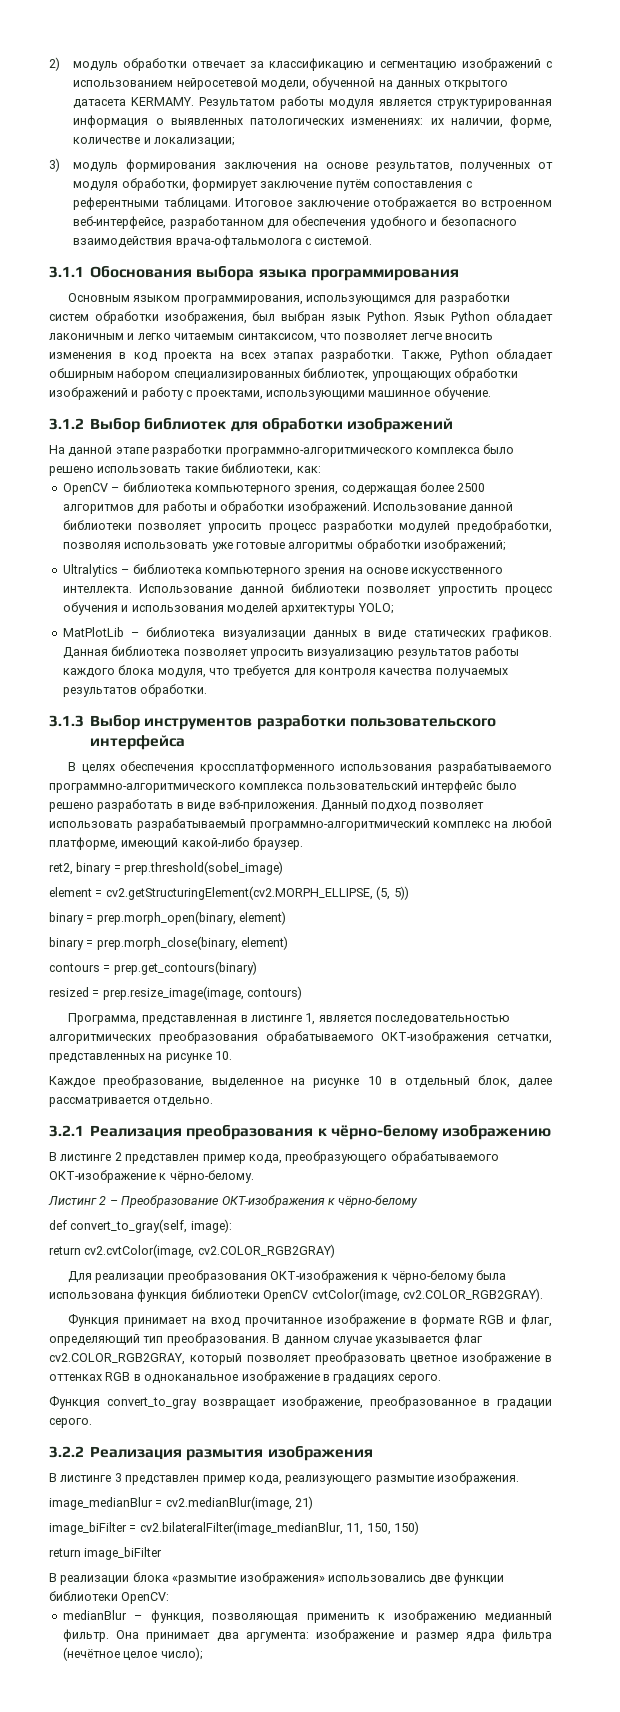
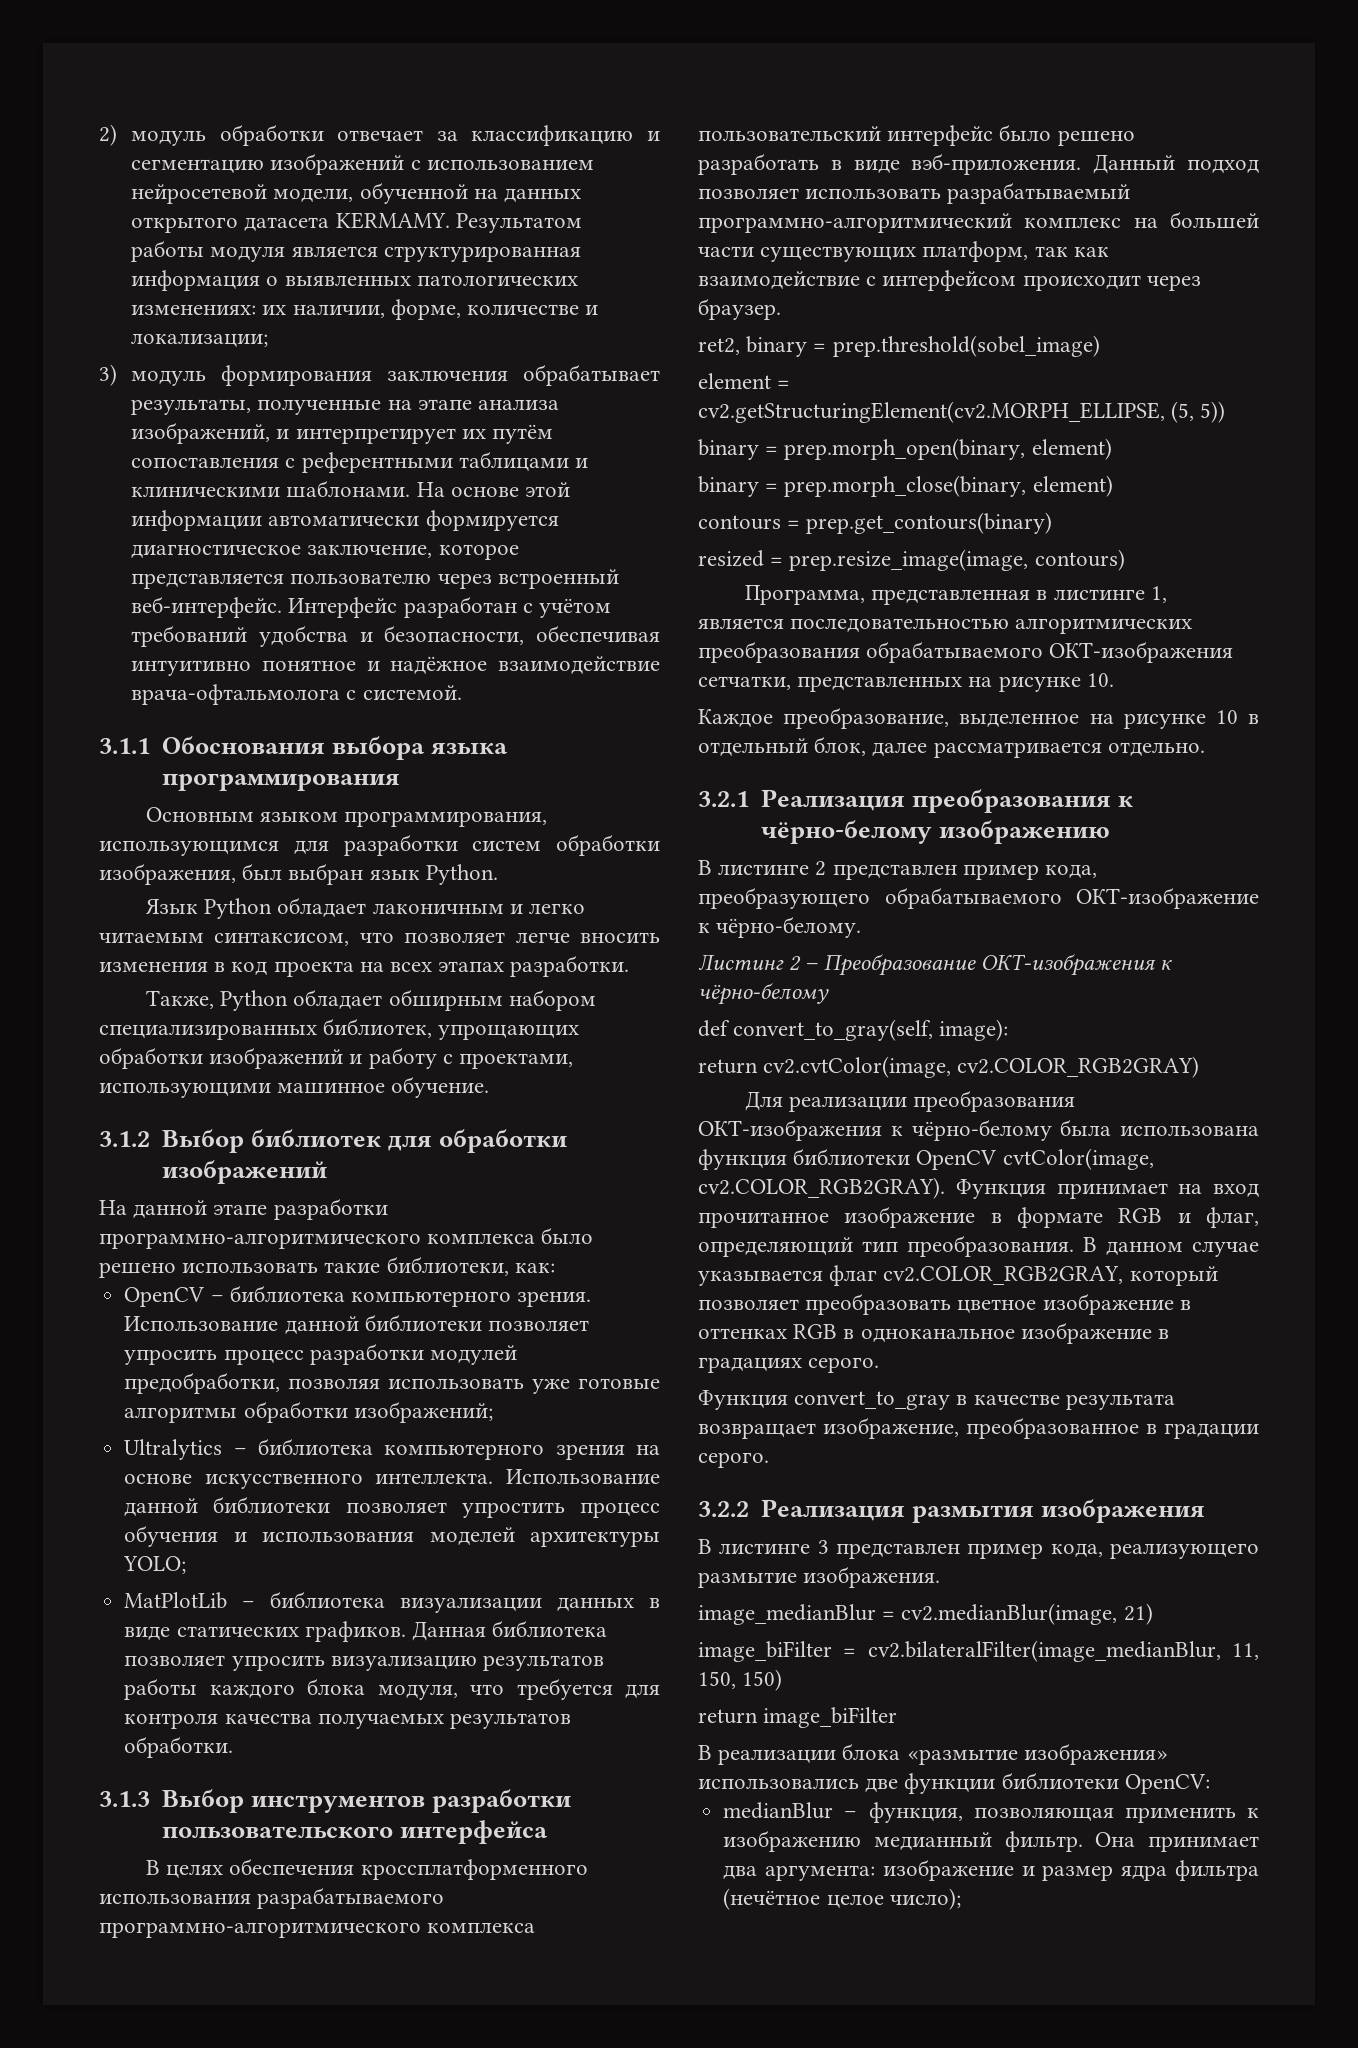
- 3) модуль формирования заключения на основе результатов, полученных от модуля обработки, формирует заключение путём сопоставления с референтными таблицами. Итоговое заключение отображается во встроенном веб-интерфейсе, разработанном для обеспечения удобного и безопасного взаимодействия врача-офтальмолога с системой.
+ 3) модуль формирования заключения обрабатывает результаты, полученные на этапе анализа изображений, и интерпретирует их путём сопоставления с референтными таблицами и клиническими шаблонами. На основе этой информации автоматически формируется диагностическое заключение, которое представляется пользователю через встроенный веб-интерфейс. Интерфейс разработан с учётом требований удобства и безопасности, обеспечивая интуитивно понятное и надёжное взаимодействие врача-офтальмолога с системой.
- Основным языком программирования, использующимся для разработки систем обработки изображения, был выбран язык Python. Язык Python обладает лаконичным и легко читаемым синтаксисом, что позволяет легче вносить изменения в код проекта на всех этапах разработки. Также, Python обладает обширным набором специализированных библиотек, упрощающих обработки изображений и работу c проектами, использующими машинное обучение.
+ Основным языком программирования, использующимся для разработки систем обработки изображения, был выбран язык Python.
+ Язык Python обладает лаконичным и легко читаемым синтаксисом, что позволяет легче вносить изменения в код проекта на всех этапах разработки.
+ Также, Python обладает обширным набором специализированных библиотек, упрощающих обработки изображений и работу c проектами, использующими машинное обучение.
- OpenCV – библиотека компьютерного зрения, содержащая более 2500 алгоритмов для работы и обработки изображений.
+ OpenCV – библиотека компьютерного зрения.
- Данный подход позволяет использовать разрабатываемый программно-алгоритмический комплекс на любой платформе, имеющий какой-либо браузер.
+ Данный подход позволяет использовать разрабатываемый программно-алгоритмический комплекс на большей части существующих платформ, так как взаимодействие с интерфейсом происходит через браузер.
- Для реализации преобразования ОКТ-изображения к чёрно-белому была использована функция библиотеки OpenCV cvtColor(image, cv2.COLOR_RGB2GRAY).
- Функция принимает на вход прочитанное изображение в формате RGB и флаг, определяющий тип преобразования.
+ Для реализации преобразования ОКТ-изображения к чёрно-белому была использована функция библиотеки OpenCV cvtColor(image, cv2.COLOR_RGB2GRAY). Функция принимает на вход прочитанное изображение в формате RGB и флаг, определяющий тип преобразования.
- Функция convert_to_gray возвращает изображение, преобразованное в градации серого.
+ Функция convert_to_gray в качестве результата возвращает изображение, преобразованное в градации серого.

